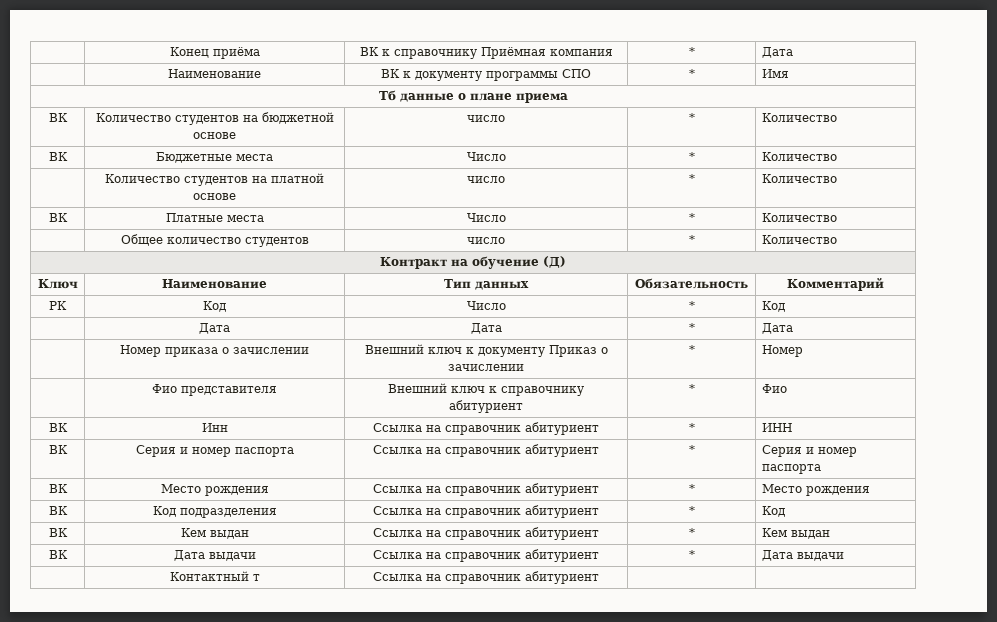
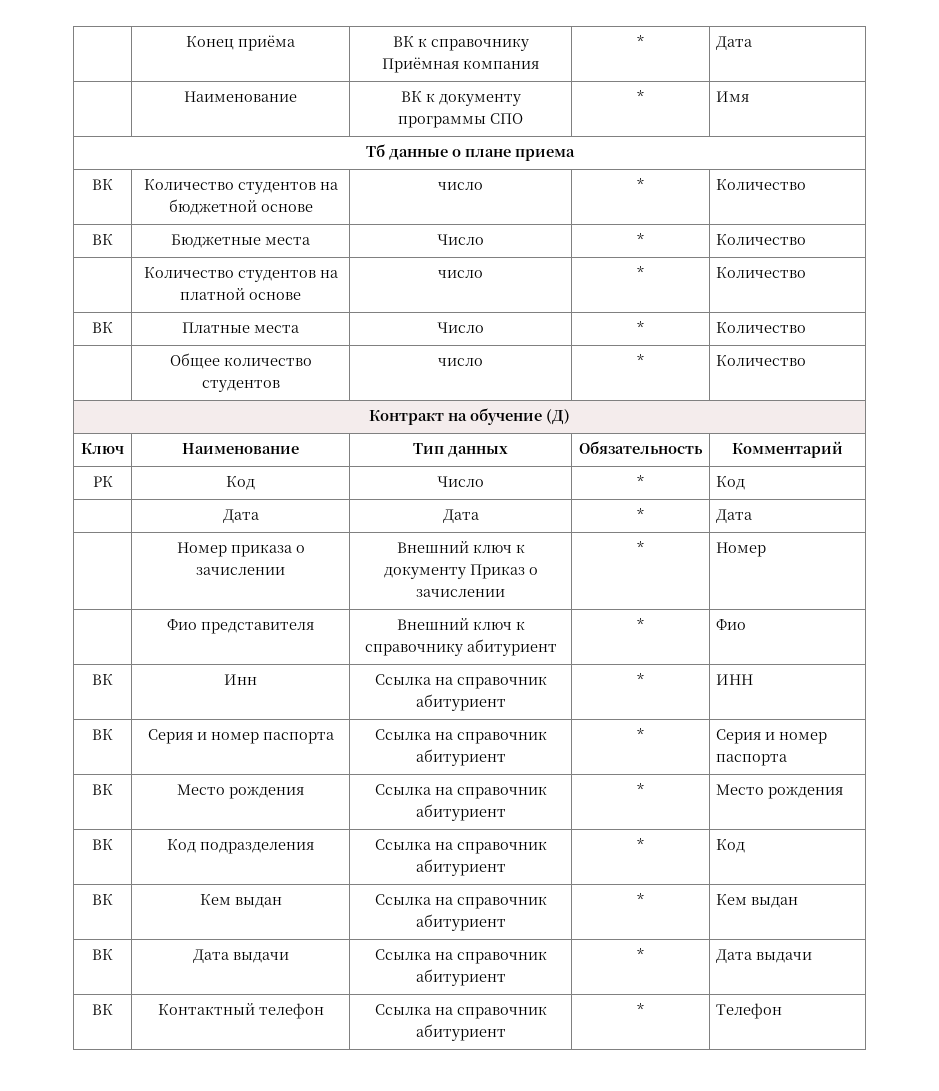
- | Контактный т | Ссылка на справочник абитуриент | |
+ ВК | Контактный телефон | Ссылка на справочник абитуриент | * | Телефон

